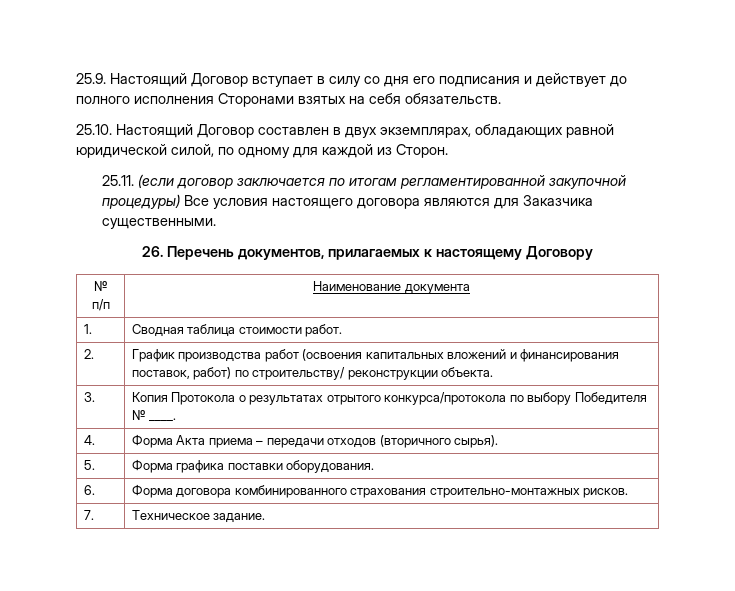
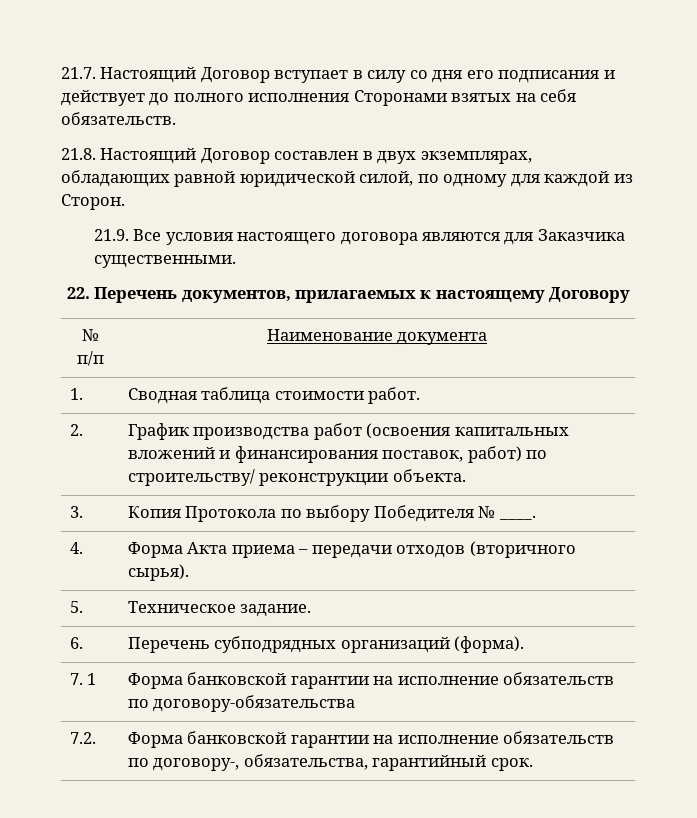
- 25.9. Настоящий Договор вступает в силу со дня его подписания и действует до полного исполнения Сторонами взятых на себя обязательств.
+ 21.7. Настоящий Договор вступает в силу со дня его подписания и действует до полного исполнения Сторонами взятых на себя обязательств.
- 25.10. Настоящий Договор составлен в двух экземплярах, обладающих равной юридической силой, по одному для каждой из Сторон.
+ 21.8. Настоящий Договор составлен в двух экземплярах, обладающих равной юридической силой, по одному для каждой из Сторон.
- 25.11. (если договор заключается по итогам регламентированной закупочной процедуры) Все условия настоящего договора являются для Заказчика существенными.
+ 21.9. Все условия настоящего договора являются для Заказчика существенными.
- 26. Перечень документов, прилагаемых к настоящему Договору
+ 22. Перечень документов, прилагаемых к настоящему Договору
- 3. | Копия Протокола о результатах отрытого конкурса/протокола по выбору Победителя № ____.
+ 3. | Копия Протокола по выбору Победителя № ____.
- 5. | Форма графика поставки оборудования.
- 6. | Форма договора комбинированного страхования строительно-монтажных рисков.
- 7. | Техническое задание.
+ 5. | Техническое задание.
+ 6. | Перечень субподрядных организаций (форма).
+ 7. 1 | Форма банковской гарантии на исполнение обязательств по договору-обязательства
+ 7.2. | Форма банковской гарантии на исполнение обязательств по договору-, обязательства, гарантийный срок.

